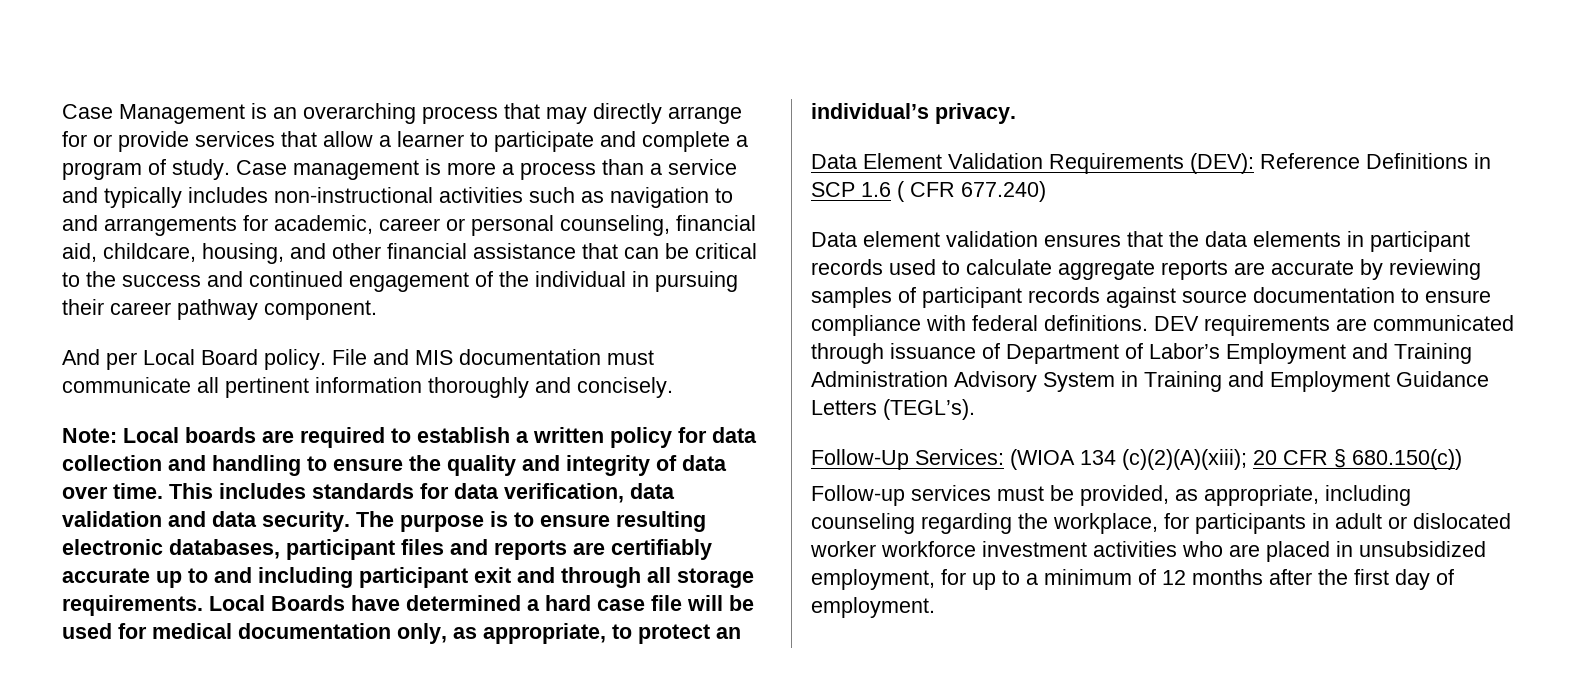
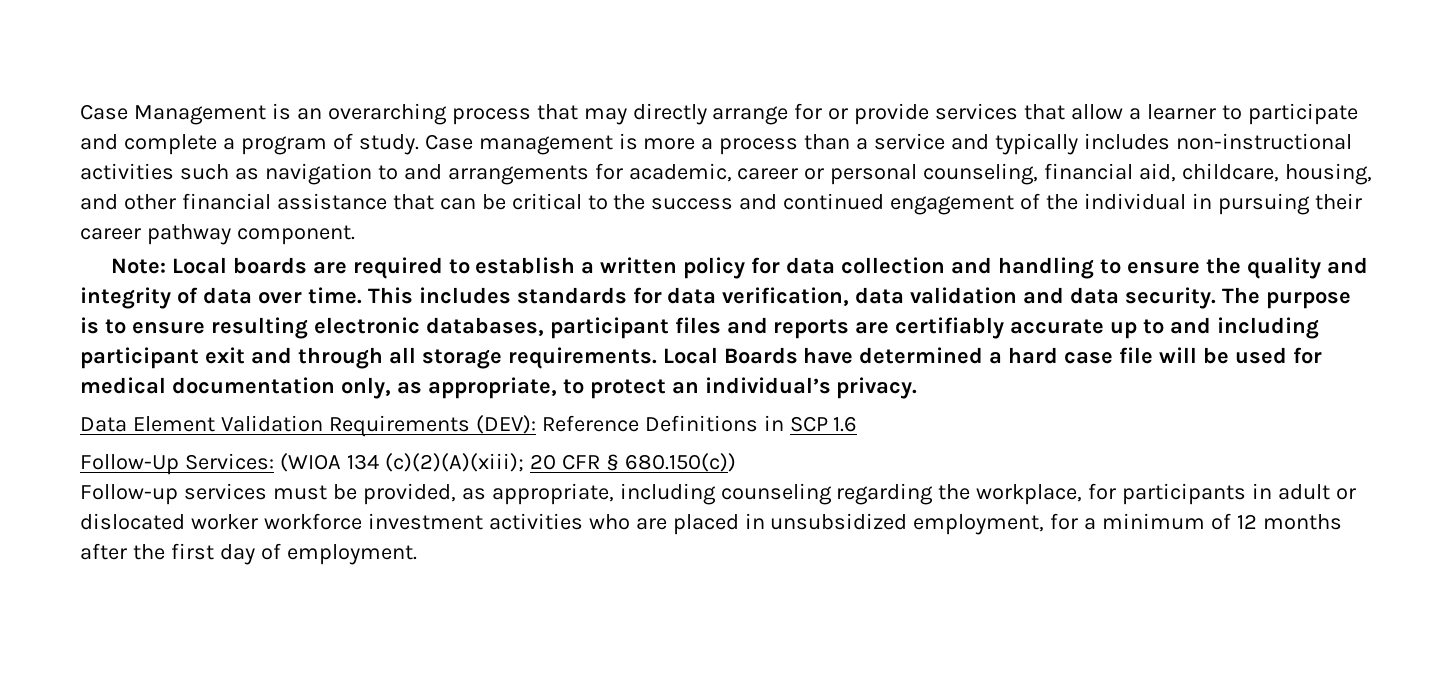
- And per Local Board policy. File and MIS documentation must communicate all pertinent information thoroughly and concisely.
- Data Element Validation Requirements (DEV): Reference Definitions in SCP 1.6 ( CFR 677.240)
- Data element validation ensures that the data elements in participant records used to calculate aggregate reports are accurate by reviewing samples of participant records against source documentation to ensure compliance with federal definitions. DEV requirements are communicated through issuance of Department of Labor’s Employment and Training Administration Advisory System in Training and Employment Guidance Letters (TEGL’s).
+ Data Element Validation Requirements (DEV): Reference Definitions in SCP 1.6
- Follow-up services must be provided, as appropriate, including counseling regarding the workplace, for participants in adult or dislocated worker workforce investment activities who are placed in unsubsidized employment, for up to a minimum of 12 months after the first day of employment.
+ Follow-up services must be provided, as appropriate, including counseling regarding the workplace, for participants in adult or dislocated worker workforce investment activities who are placed in unsubsidized employment, for a minimum of 12 months after the first day of employment.

